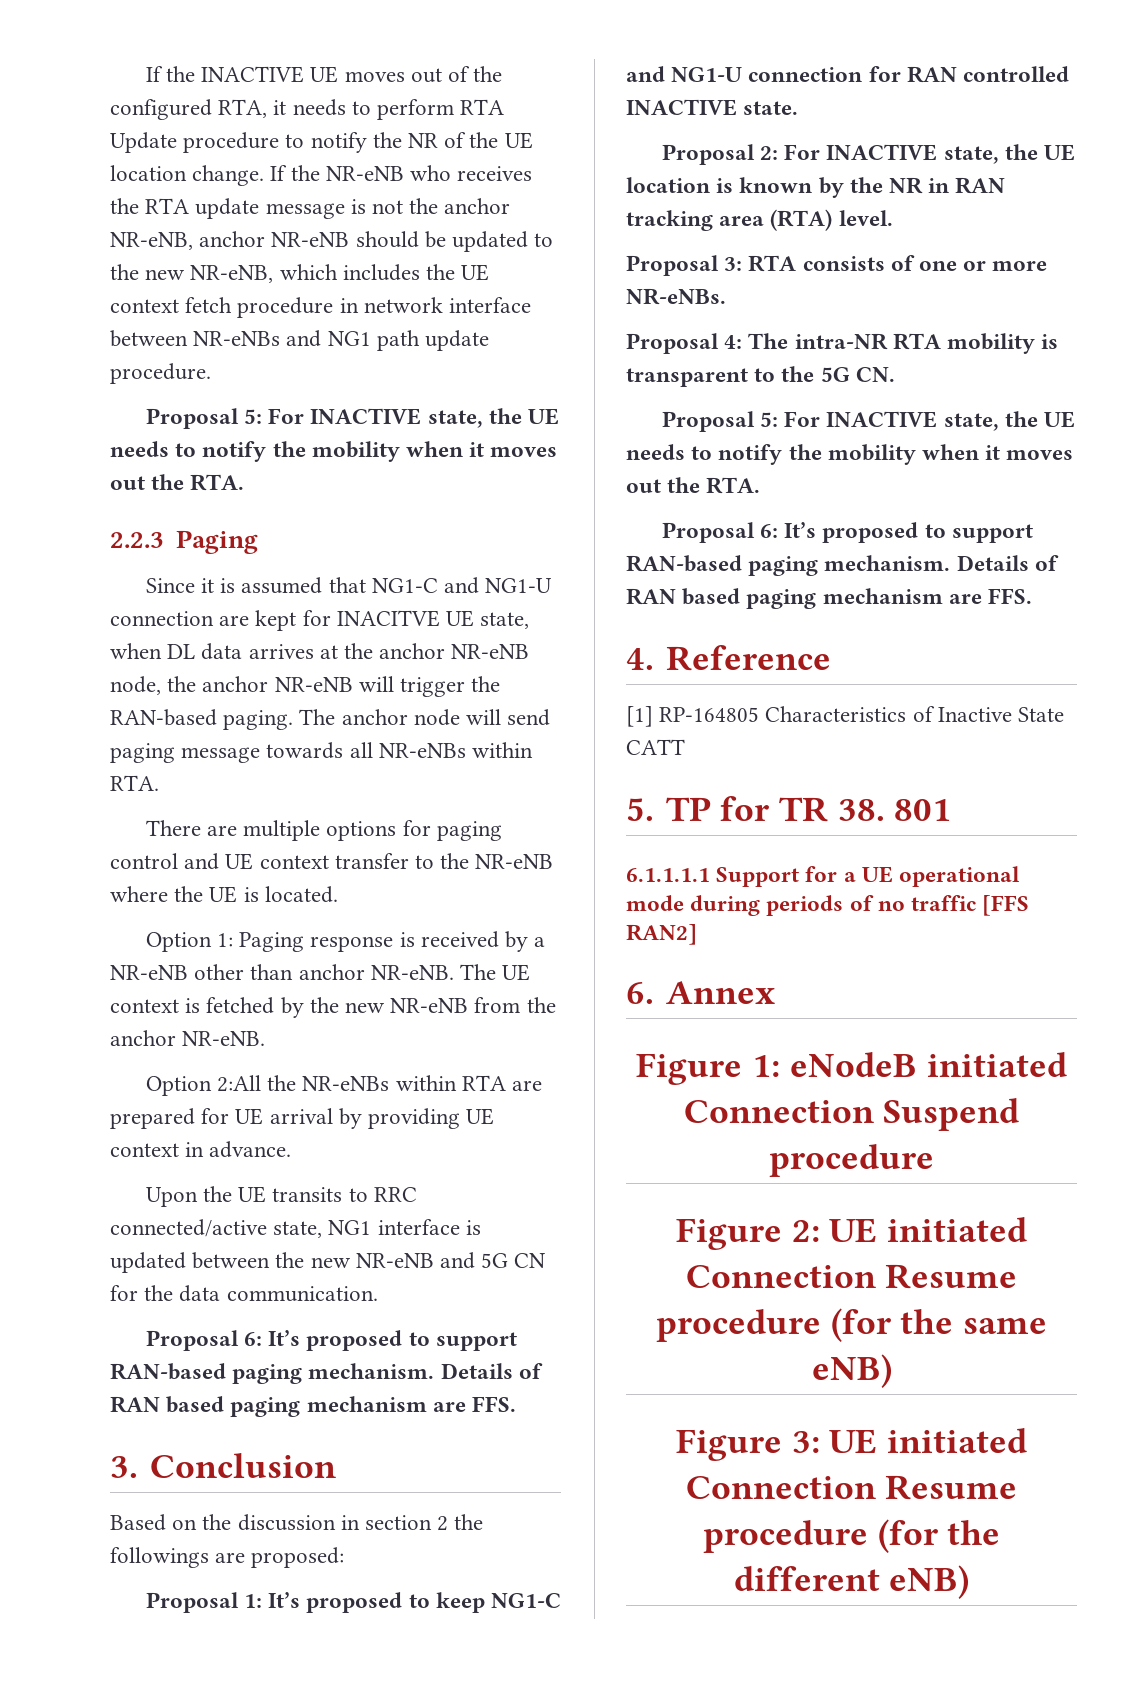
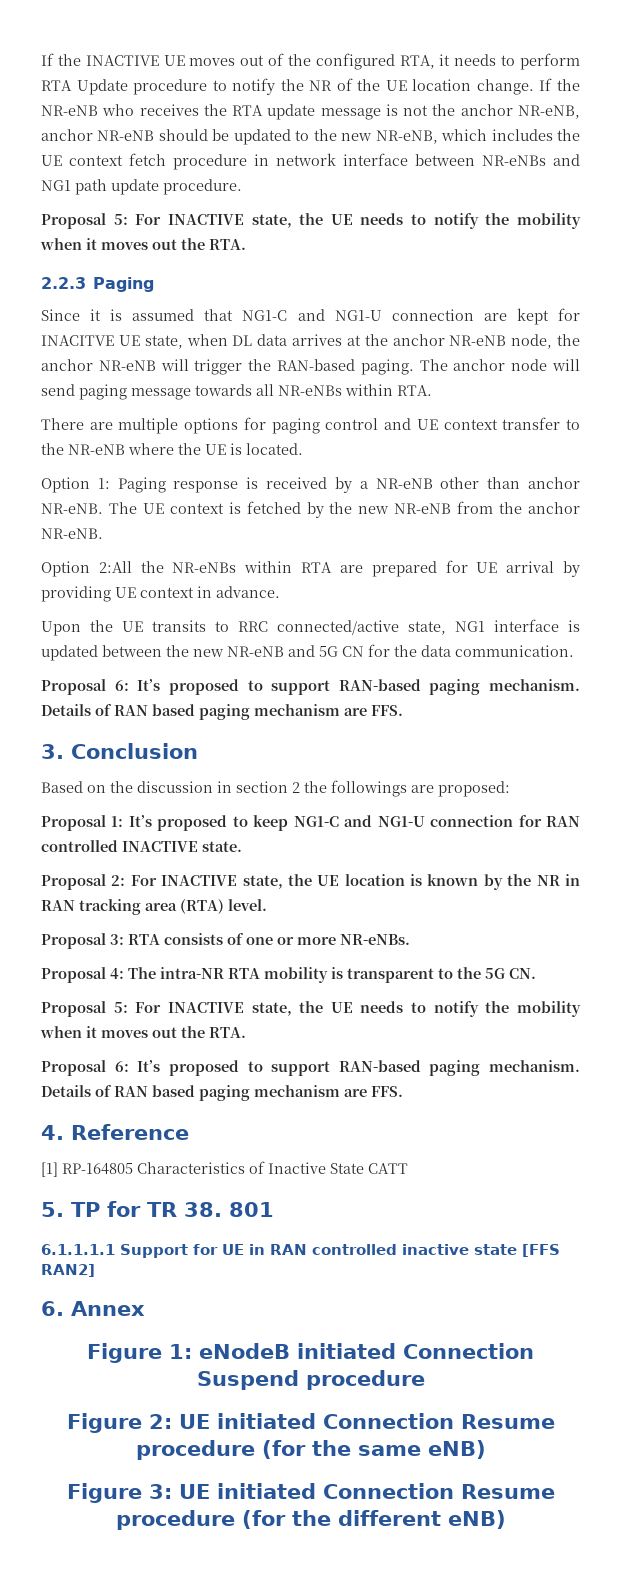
- 6.1.1.1.1 Support for a UE operational mode during periods of no traffic [FFS RAN2]
+ 6.1.1.1.1 Support for UE in RAN controlled inactive state [FFS RAN2]

